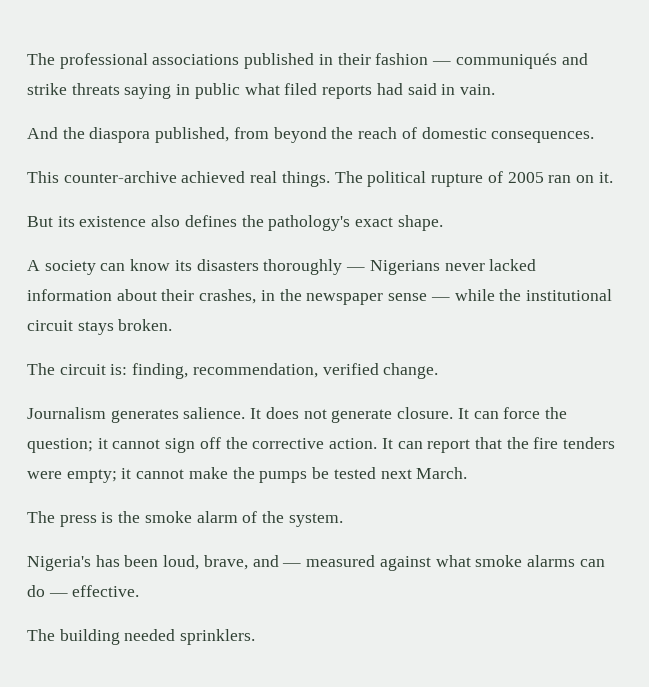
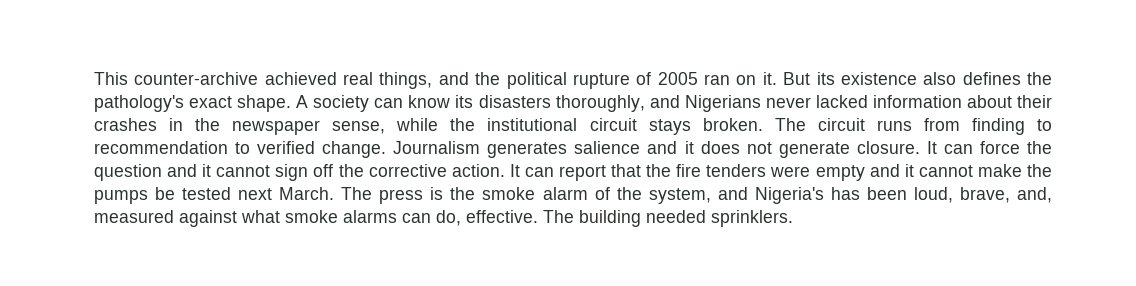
- The professional associations published in their fashion — communiqués and strike threats saying in public what filed reports had said in vain.
- And the diaspora published, from beyond the reach of domestic consequences.
- This counter-archive achieved real things. The political rupture of 2005 ran on it.
- But its existence also defines the pathology's exact shape.
- A society can know its disasters thoroughly — Nigerians never lacked information about their crashes, in the newspaper sense — while the institutional circuit stays broken.
- The circuit is: finding, recommendation, verified change.
- Journalism generates salience. It does not generate closure.
+ This counter-archive achieved real things, and the political rupture of 2005 ran on it. But its existence also defines the pathology's exact shape. A society can know its disasters thoroughly, and Nigerians never lacked information about their crashes in the newspaper sense, while the institutional circuit stays broken. The circuit runs from finding to recommendation to verified change. Journalism generates salience and it does not generate closure.
- It can force the question; it cannot sign off the corrective action.
+ It can force the question and it cannot sign off the corrective action.
- It can report that the fire tenders were empty; it cannot make the pumps be tested next March.
- The press is the smoke alarm of the system.
- Nigeria's has been loud, brave, and — measured against what smoke alarms can do — effective.
- The building needed sprinklers.
+ It can report that the fire tenders were empty and it cannot make the pumps be tested next March. The press is the smoke alarm of the system, and Nigeria's has been loud, brave, and, measured against what smoke alarms can do, effective. The building needed sprinklers.

